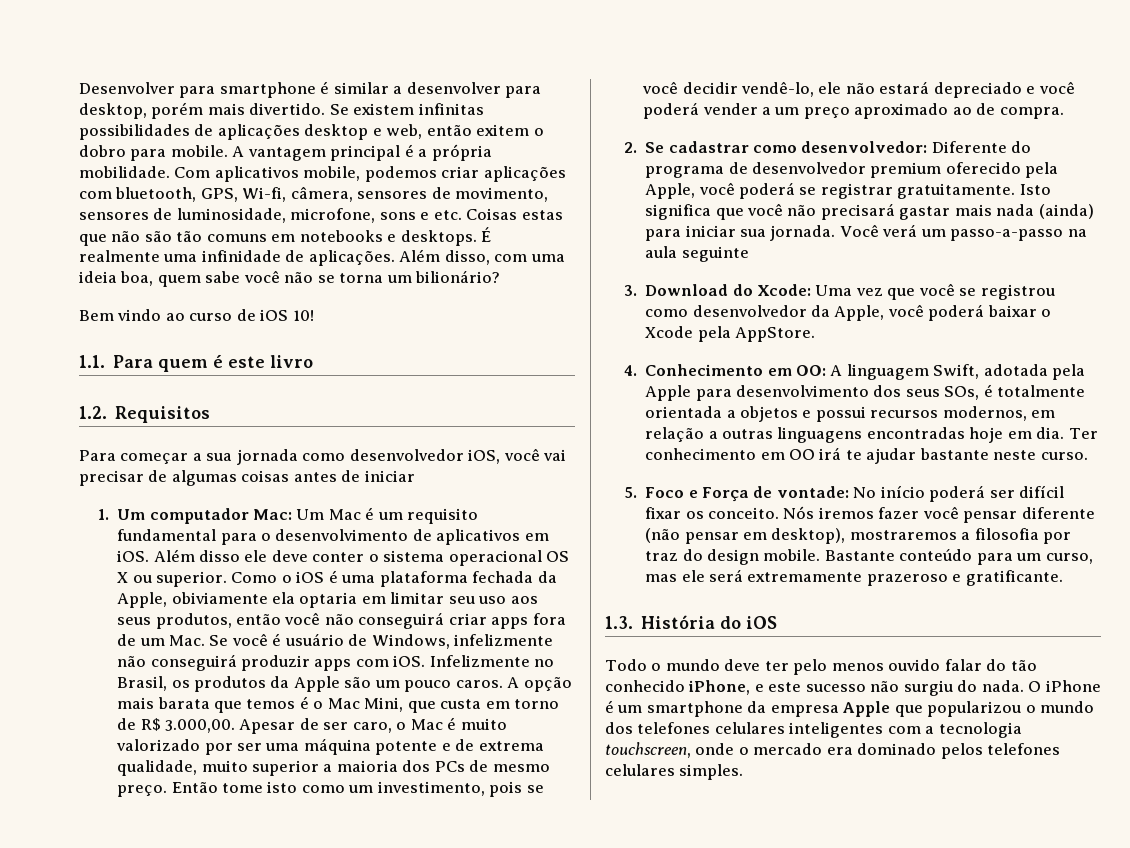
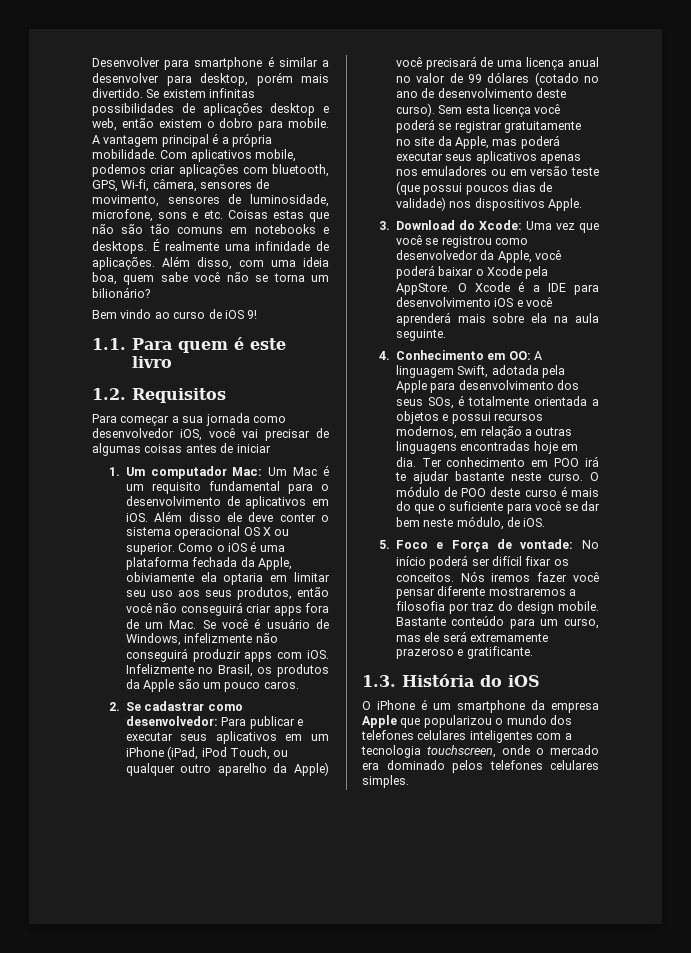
- Se existem infinitas possibilidades de aplicações desktop e web, então exitem o dobro para mobile.
+ Se existem infinitas possibilidades de aplicações desktop e web, então existem o dobro para mobile.
- Bem vindo ao curso de iOS 10!
+ Bem vindo ao curso de iOS 9!
- A opção mais barata que temos é o Mac Mini, que custa em torno de R$ 3.000,00. Apesar de ser caro, o Mac é muito valorizado por ser uma máquina potente e de extrema qualidade, muito superior a maioria dos PCs de mesmo preço. Então tome isto como um investimento, pois se você decidir vendê-lo, ele não estará depreciado e você poderá vender a um preço aproximado ao de compra.
- 2. Se cadastrar como desenvolvedor: Diferente do programa de desenvolvedor premium oferecido pela Apple, você poderá se registrar gratuitamente. Isto significa que você não precisará gastar mais nada (ainda) para iniciar sua jornada. Você verá um passo-a-passo na aula seguinte
+ 2. Se cadastrar como desenvolvedor: Para publicar e executar seus aplicativos em um iPhone (iPad, iPod Touch, ou qualquer outro aparelho da Apple) você precisará de uma licença anual no valor de 99 dólares (cotado no ano de desenvolvimento deste curso). Sem esta licença você poderá se registrar gratuitamente no site da Apple, mas poderá executar seus aplicativos apenas nos emuladores ou em versão teste (que possui poucos dias de validade) nos dispositivos Apple.
+ O Xcode é a IDE para desenvolvimento iOS e você aprenderá mais sobre ela na aula seguinte.
- Ter conhecimento em OO irá te ajudar bastante neste curso.
+ Ter conhecimento em POO irá te ajudar bastante neste curso. O módulo de POO deste curso é mais do que o suficiente para você se dar bem neste módulo, de iOS.
- 5. Foco e Força de vontade: No início poderá ser difícil fixar os conceito.
+ 5. Foco e Força de vontade: No início poderá ser difícil fixar os conceitos.
- Nós iremos fazer você pensar diferente (não pensar em desktop), mostraremos a filosofia por traz do design mobile.
+ Nós iremos fazer você pensar diferente mostraremos a filosofia por traz do design mobile.
- Todo o mundo deve ter pelo menos ouvido falar do tão conhecido iPhone, e este sucesso não surgiu do nada.

